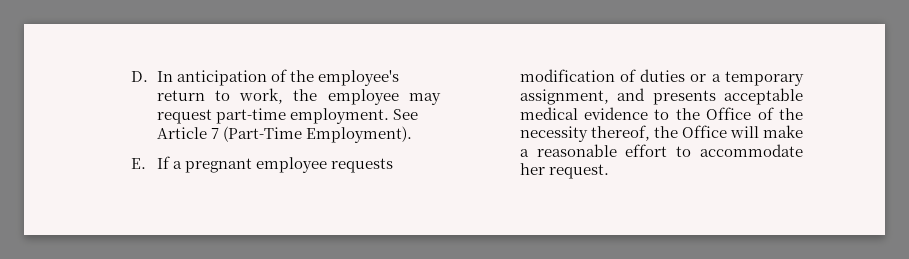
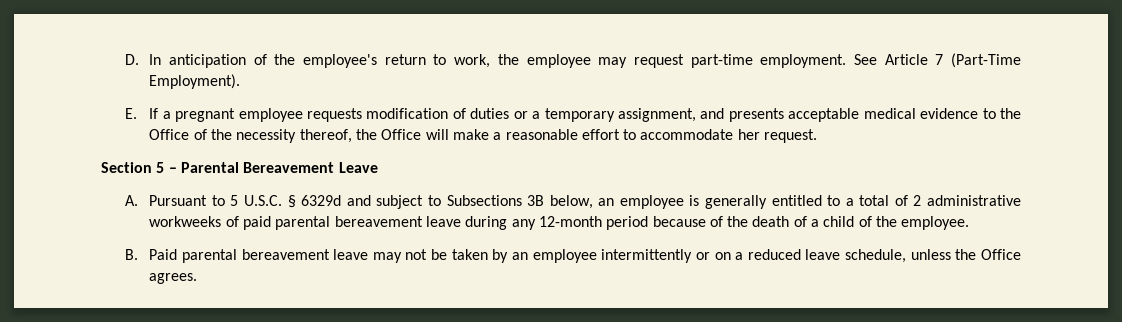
+ Section 5 – Parental Bereavement Leave
+ A. Pursuant to 5 U.S.C. § 6329d and subject to Subsections 3B below, an employee is generally entitled to a total of 2 administrative workweeks of paid parental bereavement leave during any 12-month period because of the death of a child of the employee.
+ B. Paid parental bereavement leave may not be taken by an employee intermittently or on a reduced leave schedule, unless the Office agrees.

